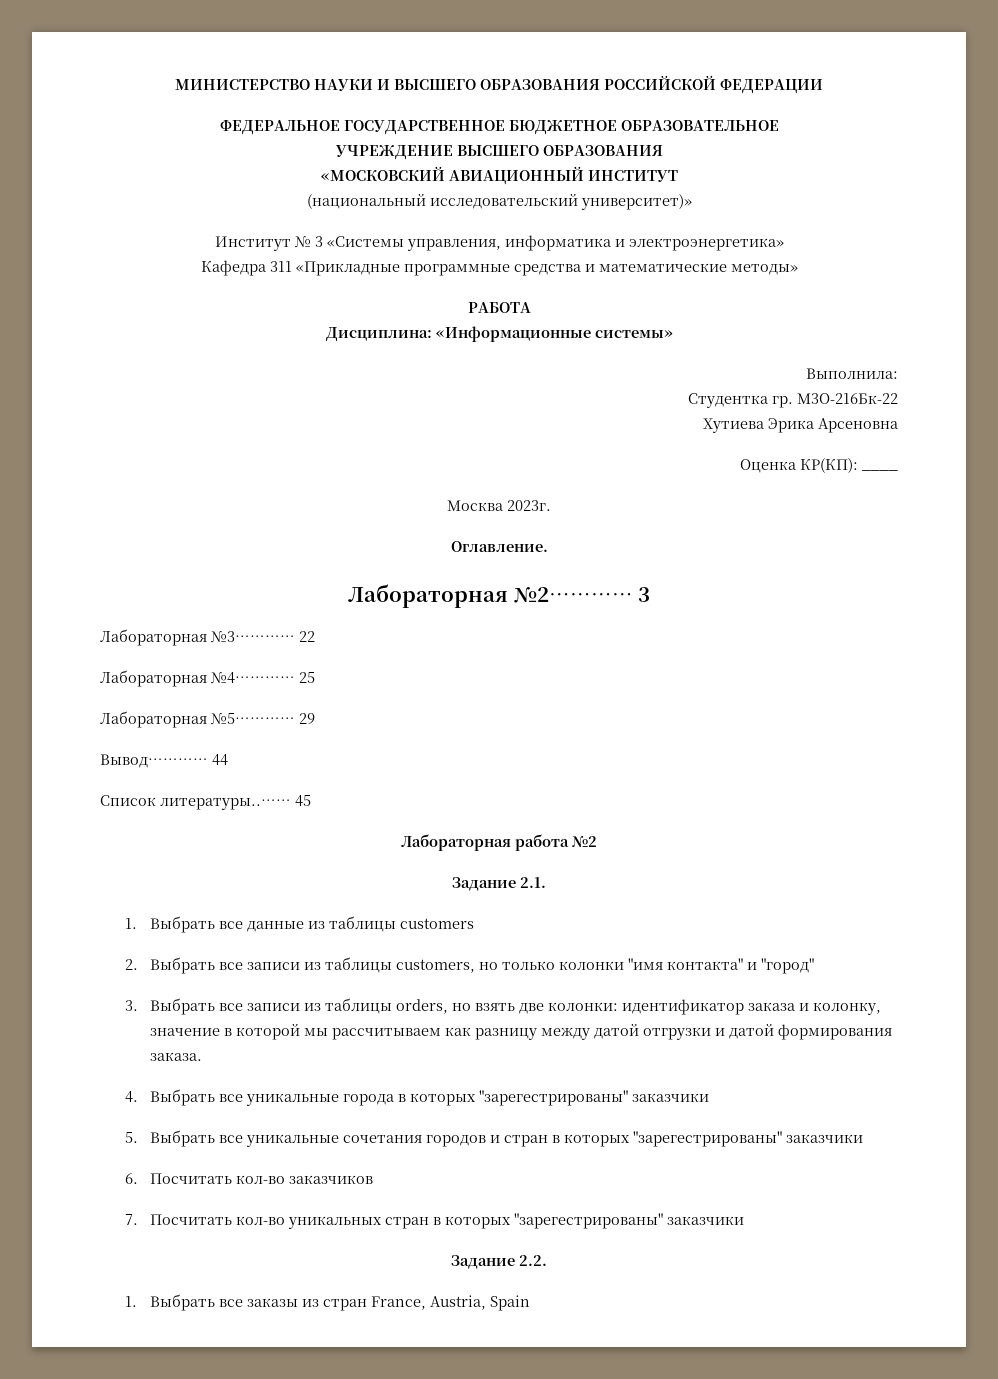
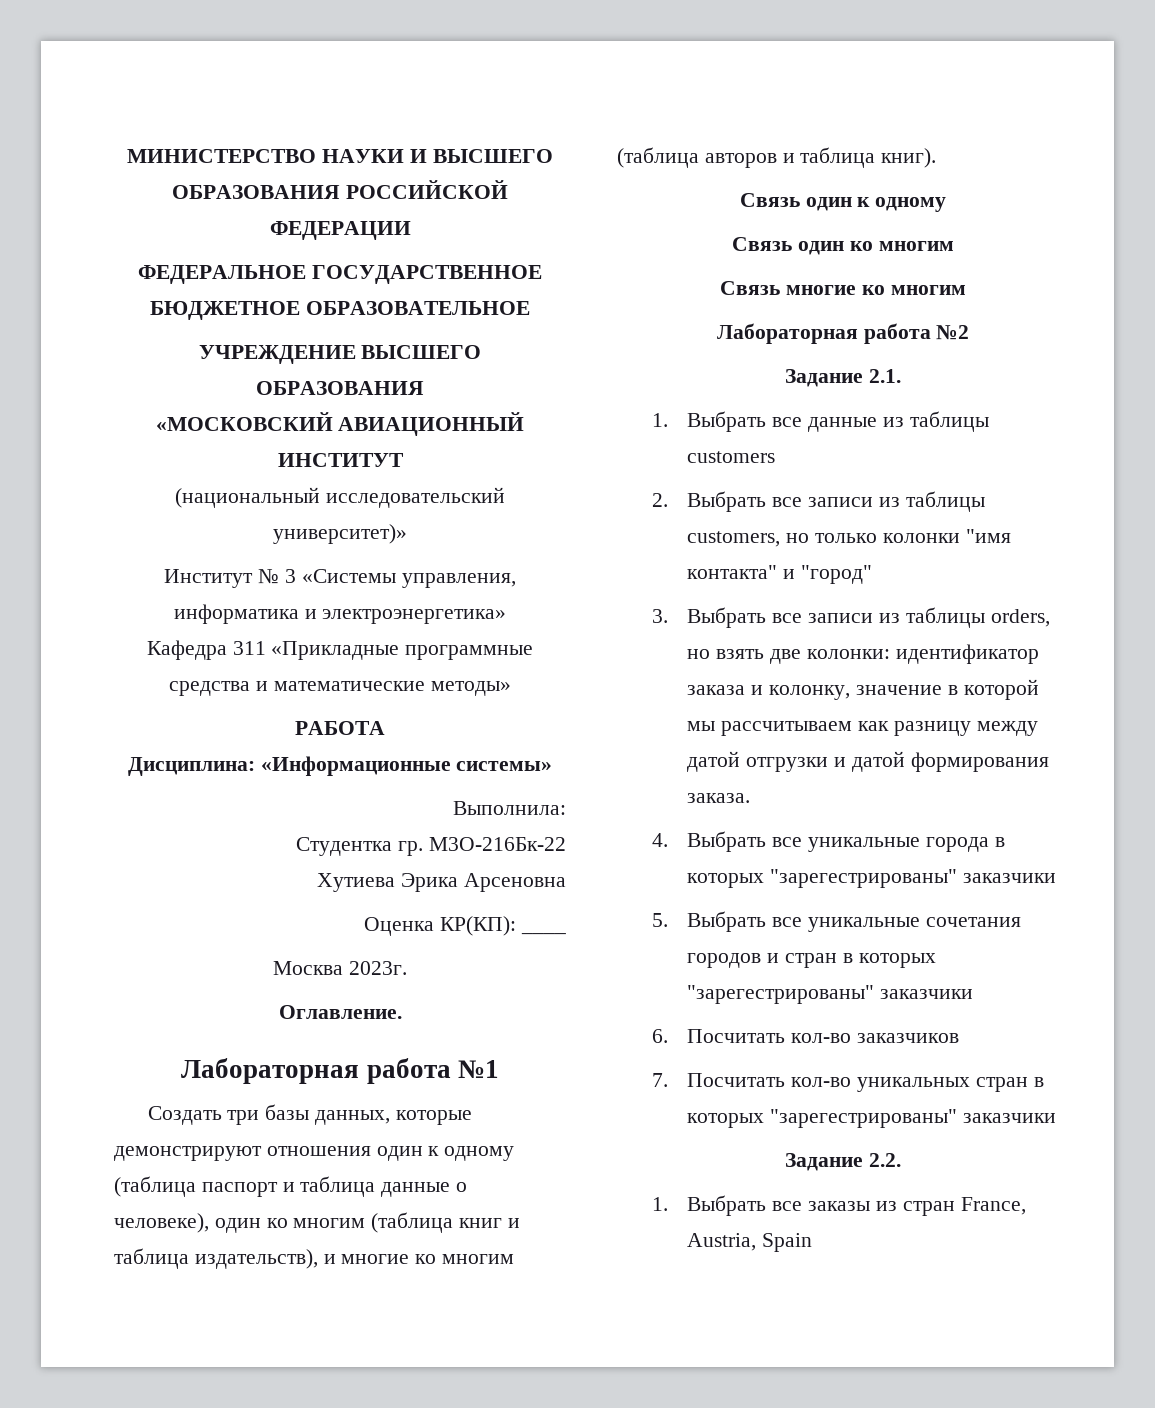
- Лабораторная №2………… 3
- Лабораторная №3………… 22
- Лабораторная №4………… 25
- Лабораторная №5………… 29
- Вывод………… 44
- Список литературы..…… 45
+ Лабораторная работа №1
+ Создать три базы данных, которые демонстрируют отношения один к одному (таблица паспорт и таблица данные о человеке), один ко многим (таблица книг и таблица издательств), и многие ко многим (таблица авторов и таблица книг).
+ Связь один к одному
+ Связь один ко многим
+ Связь многие ко многим

